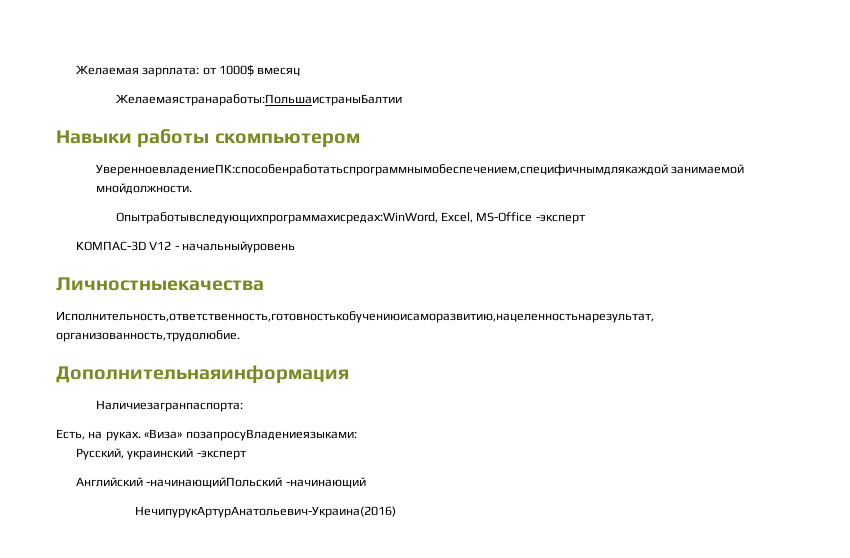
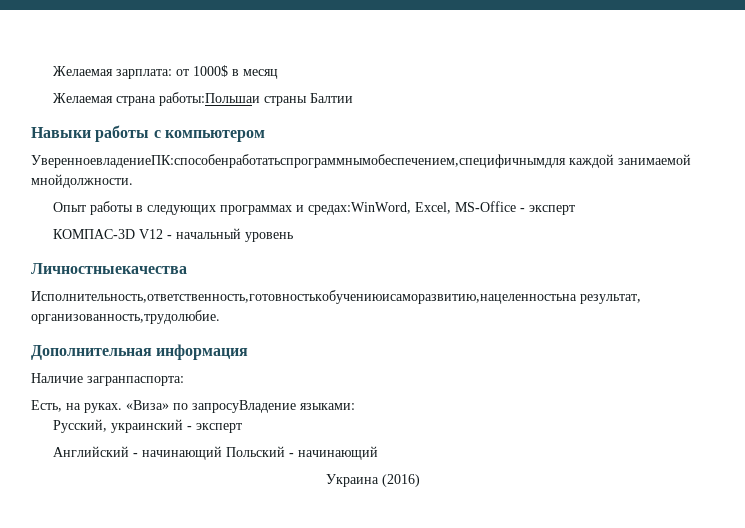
- Желаемая зарплата: от 1000$ вмесяц
- Желаемаястранаработы:ПольшаистраныБалтии
- Навыки работы скомпьютером
- УверенноевладениеПК:способенработатьспрограммнымобеспечением,специфичнымдлякаждой занимаемой мнойдолжности.
- Опытработывследующихпрограммахисредах:WinWord, Excel, MS-Office -эксперт
+ Желаемая зарплата: от 1000$ в месяц
+ Желаемая страна работы:Польшаи страны Балтии
+ Навыки работы с компьютером
+ УверенноевладениеПК:способенработатьспрограммнымобеспечением,специфичнымдля каждой занимаемой мнойдолжности.
+ Опыт работы в следующих программах и средах:WinWord, Excel, MS-Office - эксперт
- КОМПАС-3D V12 - начальныйуровень
+ КОМПАС-3D V12 - начальный уровень
- Исполнительность,ответственность,готовностькобучениюисаморазвитию,нацеленностьнарезультат, организованность,трудолюбие.
+ Исполнительность,ответственность,готовностькобучениюисаморазвитию,нацеленностьна результат, организованность,трудолюбие.
- Дополнительнаяинформация
- Наличиезагранпаспорта:
+ Дополнительная информация
+ Наличие загранпаспорта:
- «Виза» позапросуВладениеязыками:
+ «Виза» по запросуВладение языками:
- Русский, украинский -эксперт
+ Русский, украинский - эксперт
- Английский -начинающийПольский -начинающий
- НечипурукАртурАнатольевич-Украина(2016)
+ Английский - начинающий Польский - начинающий
+ Украина (2016)

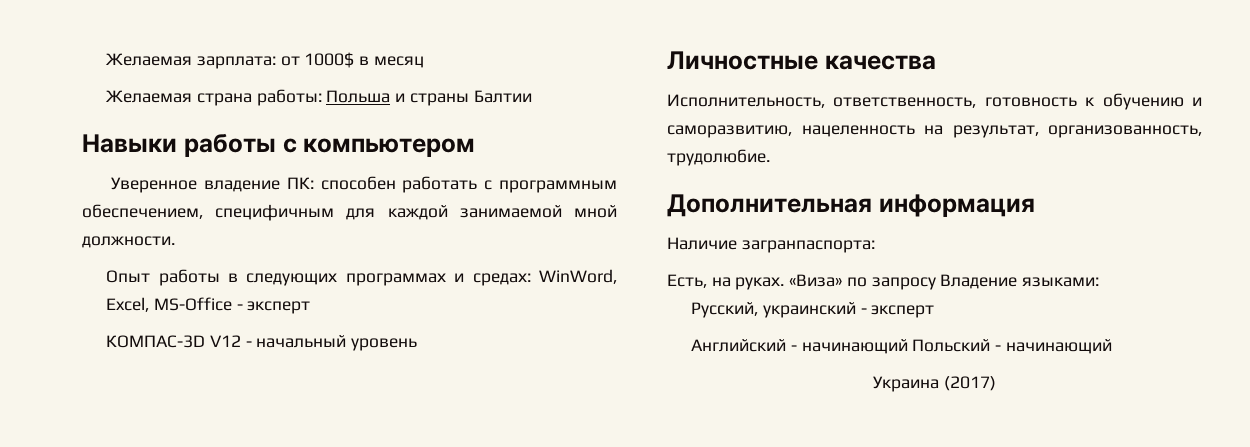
- Желаемая страна работы:Польшаи страны Балтии
+ Желаемая страна работы: Польша и страны Балтии
- УверенноевладениеПК:способенработатьспрограммнымобеспечением,специфичнымдля каждой занимаемой мнойдолжности.
+ Уверенное владение ПК: способен работать с программным обеспечением, специфичным для каждой занимаемой мной должности.
- Опыт работы в следующих программах и средах:WinWord, Excel, MS-Office - эксперт
+ Опыт работы в следующих программах и средах: WinWord, Excel, MS-Office - эксперт
- Личностныекачества
- Исполнительность,ответственность,готовностькобучениюисаморазвитию,нацеленностьна результат, организованность,трудолюбие.
+ Личностные качества
+ Исполнительность, ответственность, готовность к обучению и саморазвитию, нацеленность на результат, организованность, трудолюбие.
- «Виза» по запросуВладение языками:
+ «Виза» по запросу Владение языками:
- Украина (2016)
+ Украина (2017)

